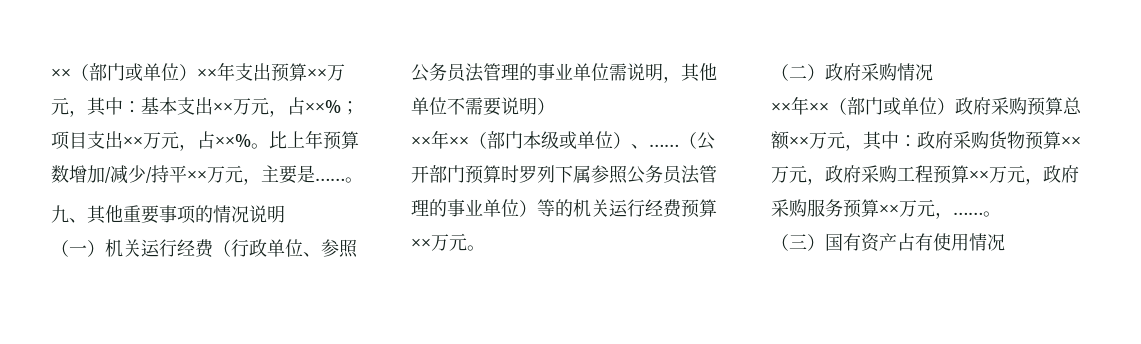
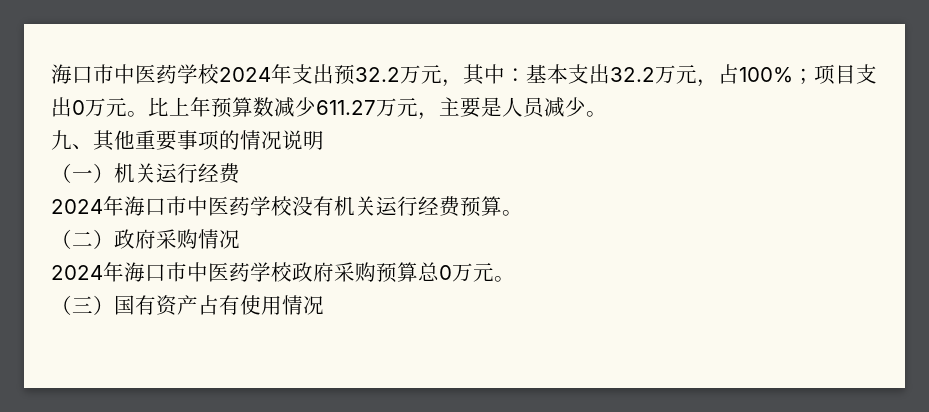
- ××（部门或单位）××年支出预算××万元，其中：基本支出××万元，占××%；项目支出××万元，占××%。比上年预算数增加/减少/持平××万元，主要是……。
+ 海口市中医药学校2024年支出预32.2万元，其中：基本支出32.2万元，占100%；项目支出0万元。比上年预算数减少611.27万元，主要是人员减少。
- （一）机关运行经费（行政单位、参照公务员法管理的事业单位需说明，其他单位不需要说明）
- ××年××（部门本级或单位）、……（公开部门预算时罗列下属参照公务员法管理的事业单位）等的机关运行经费预算××万元。
+ （一）机关运行经费
+ 2024年海口市中医药学校没有机关运行经费预算。
- ××年××（部门或单位）政府采购预算总额××万元，其中：政府采购货物预算××万元，政府采购工程预算××万元，政府采购服务预算××万元，……。
+ 2024年海口市中医药学校政府采购预算总0万元。

